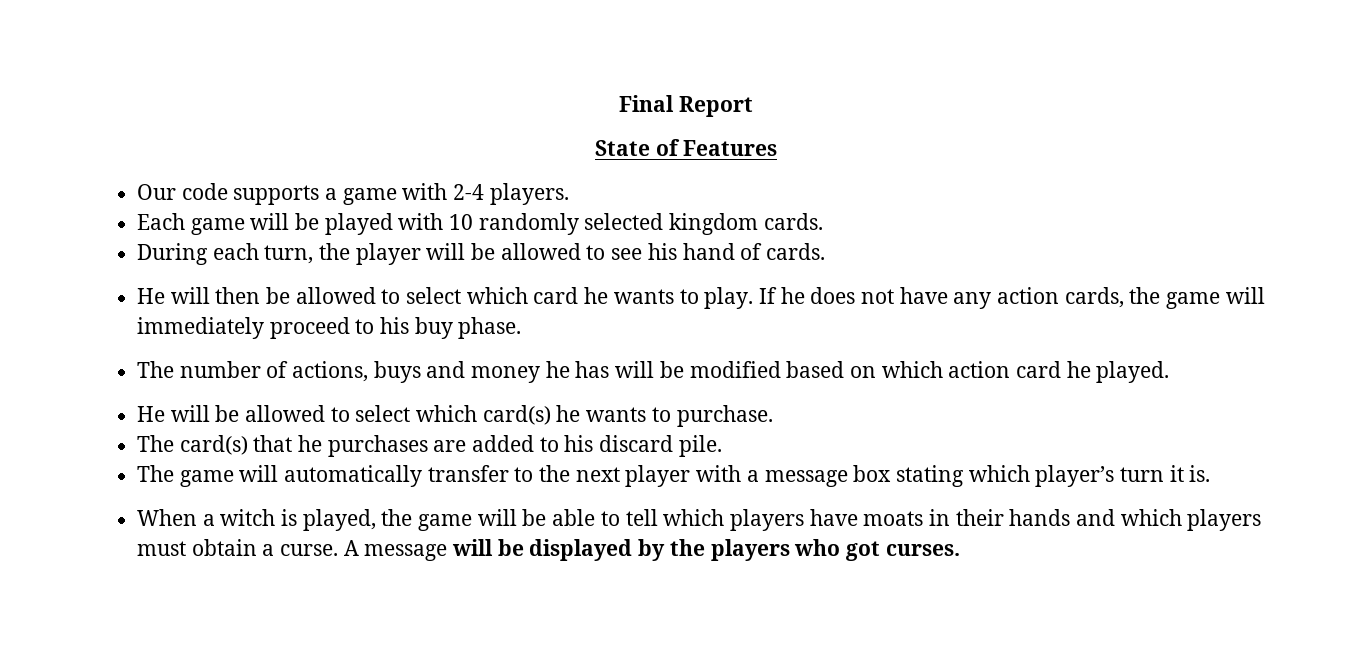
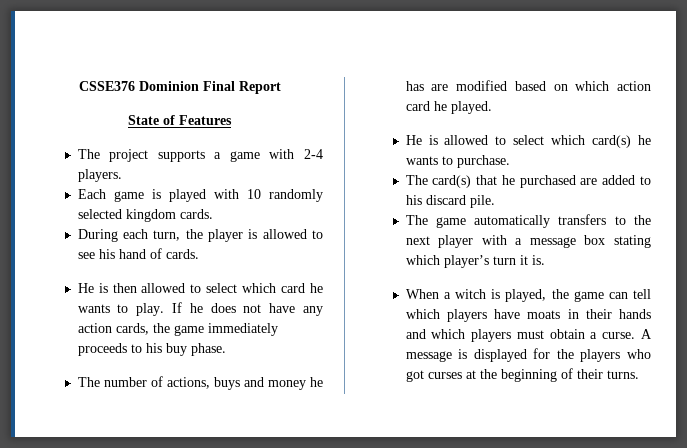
- Final Report
+ CSSE376 Dominion Final Report
- Our code supports a game with 2-4 players.
+ The project supports a game with 2-4 players.
- Each game will be played with 10 randomly selected kingdom cards.
+ Each game is played with 10 randomly selected kingdom cards.
- During each turn, the player will be allowed to see his hand of cards.
+ During each turn, the player is allowed to see his hand of cards.
- He will then be allowed to select which card he wants to play.
+ He is then allowed to select which card he wants to play.
- If he does not have any action cards, the game will immediately proceed to his buy phase.
+ If he does not have any action cards, the game immediately proceeds to his buy phase.
- The number of actions, buys and money he has will be modified based on which action card he played.
+ The number of actions, buys and money he has are modified based on which action card he played.
- He will be allowed to select which card(s) he wants to purchase.
+ He is allowed to select which card(s) he wants to purchase.
- The card(s) that he purchases are added to his discard pile.
+ The card(s) that he purchased are added to his discard pile.
- The game will automatically transfer to the next player with a message box stating which player’s turn it is.
+ The game automatically transfers to the next player with a message box stating which player’s turn it is.
- When a witch is played, the game will be able to tell which players have moats in their hands and which players must obtain a curse.
+ When a witch is played, the game can tell which players have moats in their hands and which players must obtain a curse.
- A message will be displayed by the players who got curses.
+ A message is displayed for the players who got curses at the beginning of their turns.

